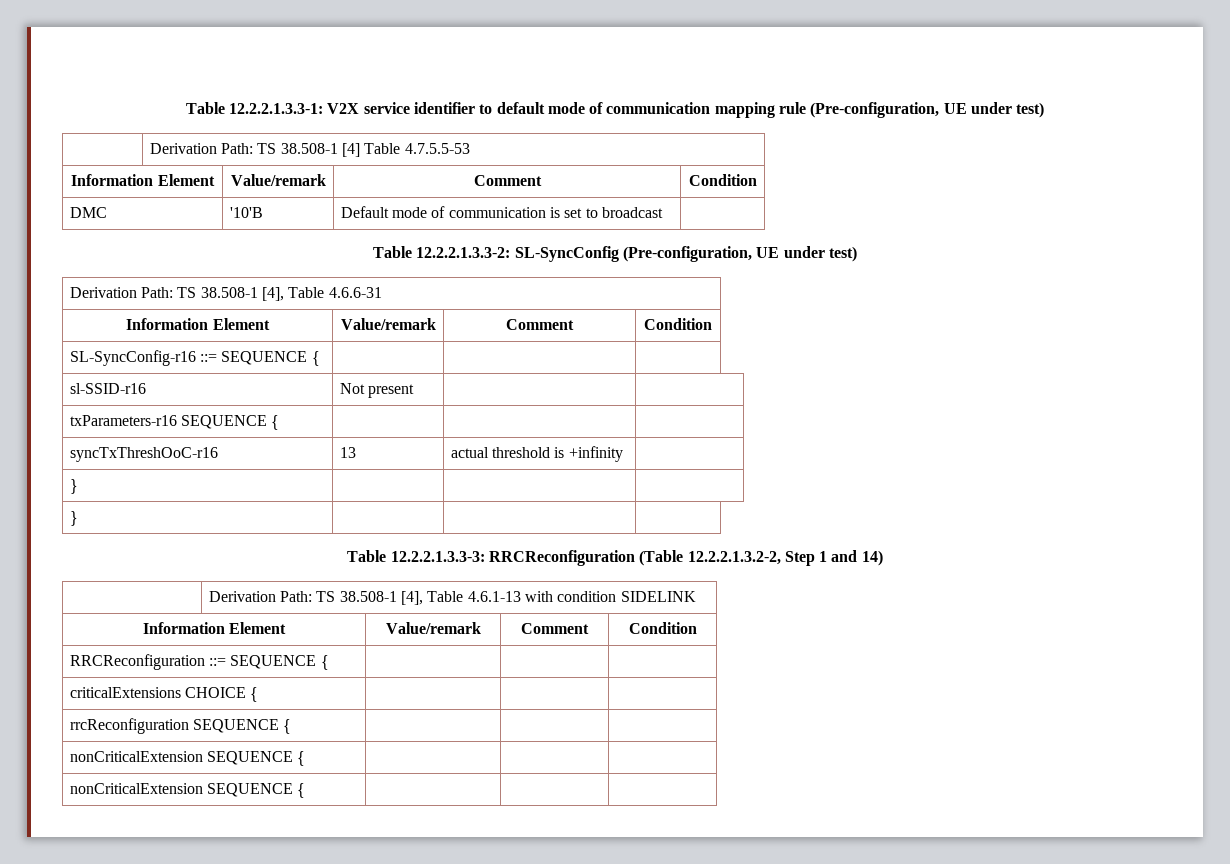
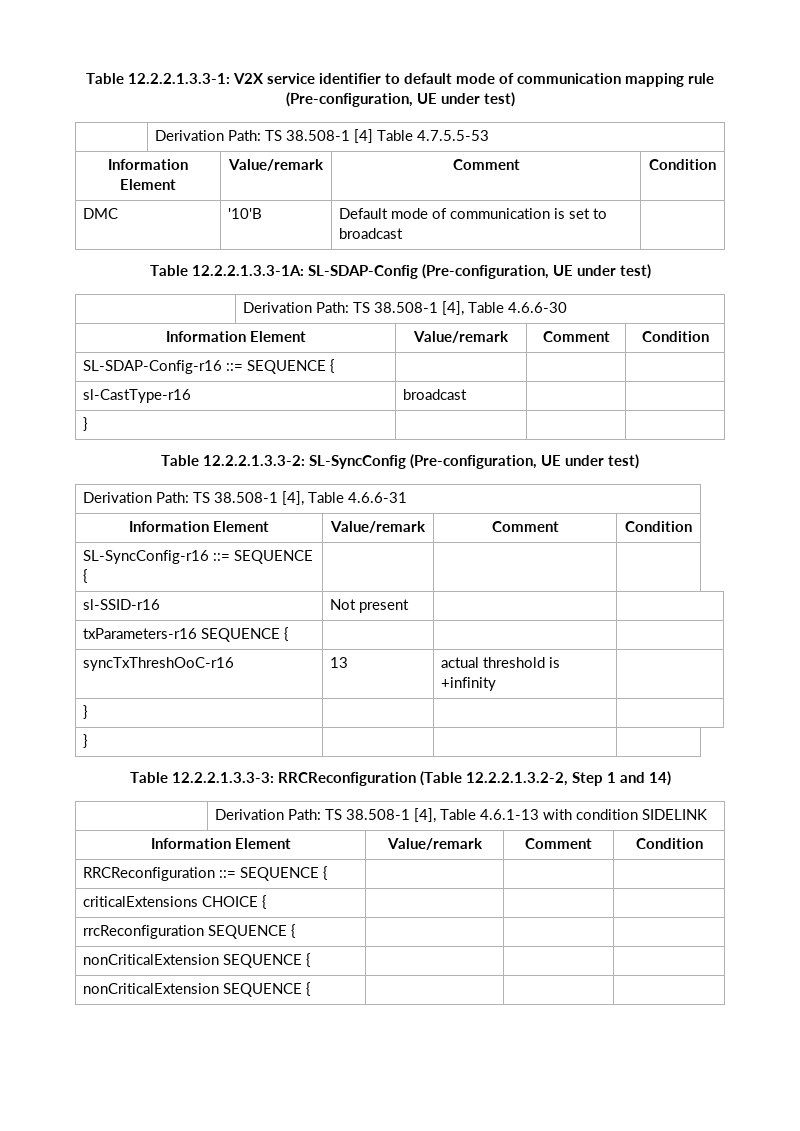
+ Table 12.2.2.1.3.3-1A: SL-SDAP-Config (Pre-configuration, UE under test)
+ | Derivation Path: TS 38.508-1 [4], Table 4.6.6-30
+ Information Element | Value/remark | Comment | Condition
+ SL-SDAP-Config-r16 ::= SEQUENCE { | | |
+ sl-CastType-r16 | broadcast | |
+ } | | |

